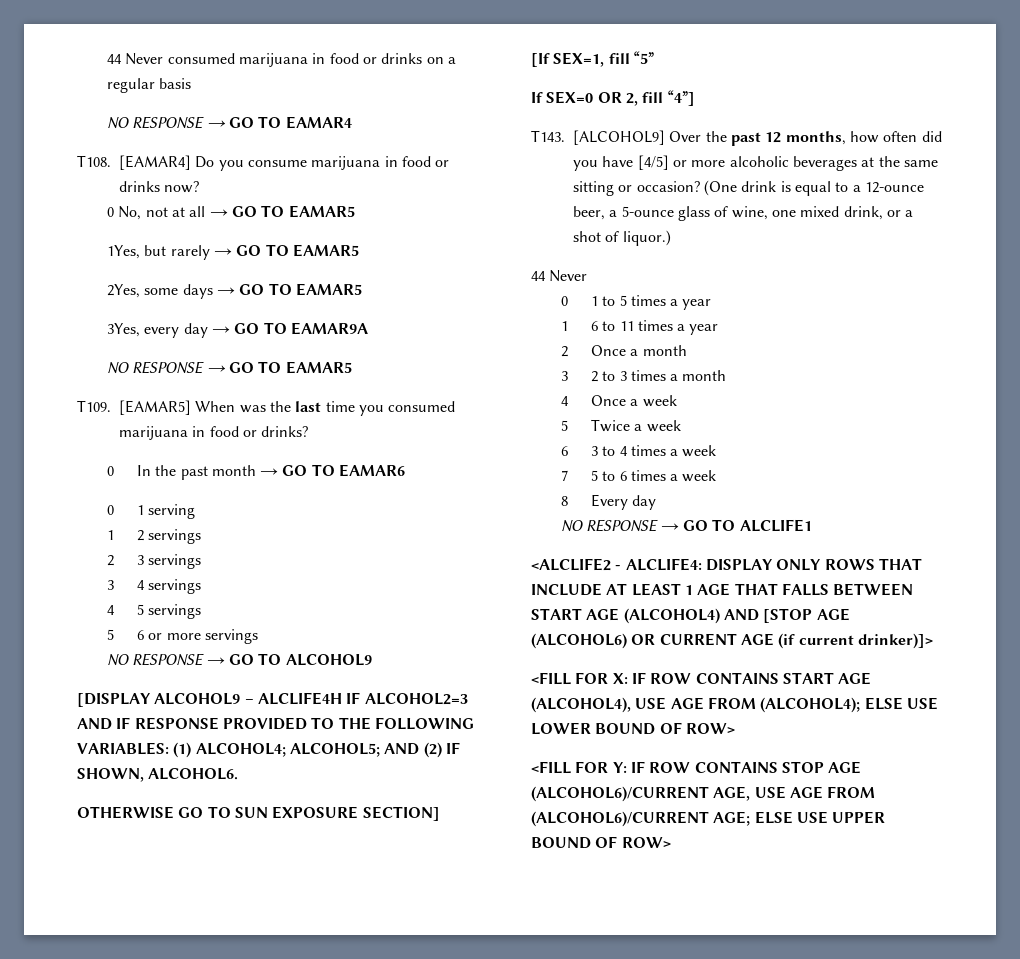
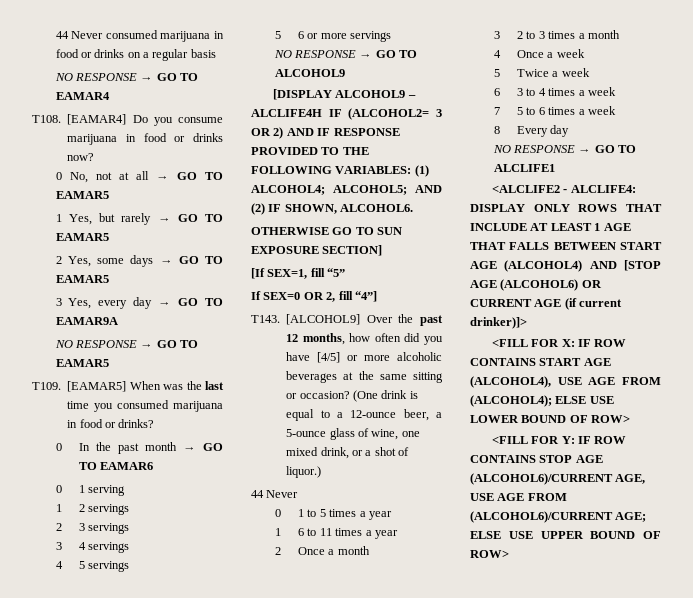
- 1Yes, but rarely → GO TO EAMAR5
+ 1 Yes, but rarely → GO TO EAMAR5
- 2Yes, some days → GO TO EAMAR5
+ 2 Yes, some days → GO TO EAMAR5
- 3Yes, every day → GO TO EAMAR9A
+ 3 Yes, every day → GO TO EAMAR9A
- [DISPLAY ALCOHOL9 – ALCLIFE4H IF ALCOHOL2=3 AND IF RESPONSE PROVIDED TO THE FOLLOWING VARIABLES: (1) ALCOHOL4; ALCOHOL5; AND (2) IF SHOWN, ALCOHOL6.
+ [DISPLAY ALCOHOL9 – ALCLIFE4H IF (ALCOHOL2= 3 OR 2) AND IF RESPONSE PROVIDED TO THE FOLLOWING VARIABLES: (1) ALCOHOL4; ALCOHOL5; AND (2) IF SHOWN, ALCOHOL6.

